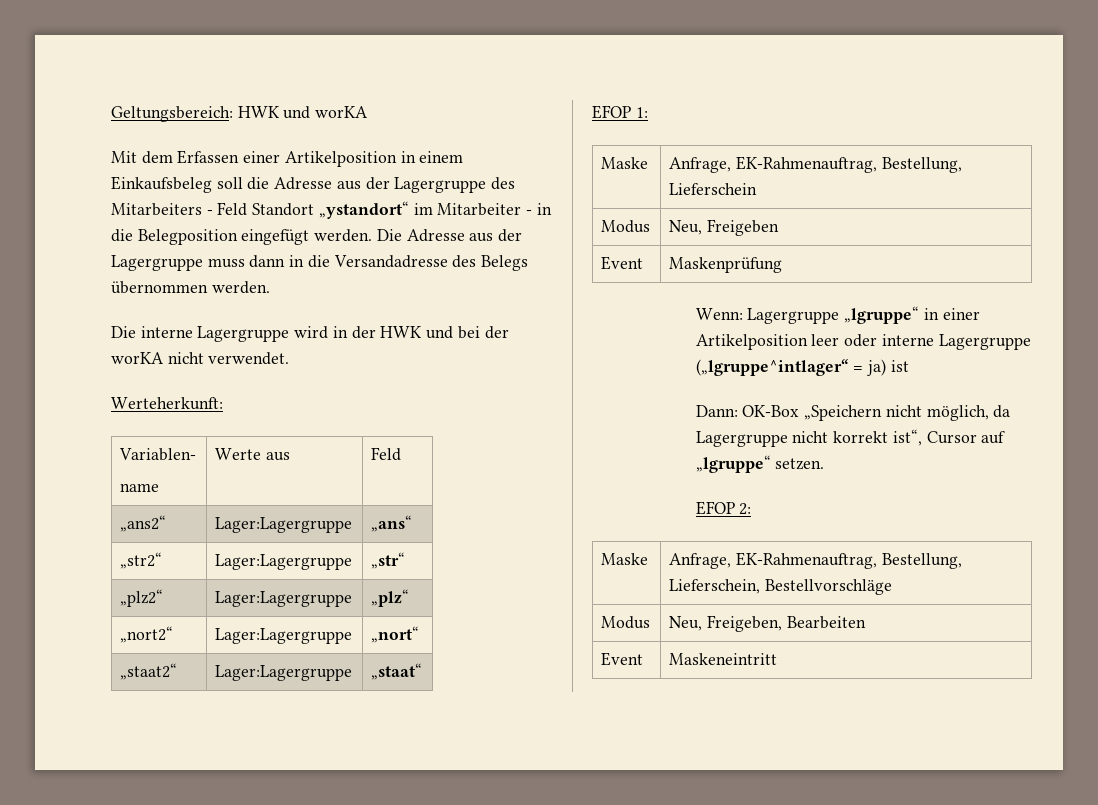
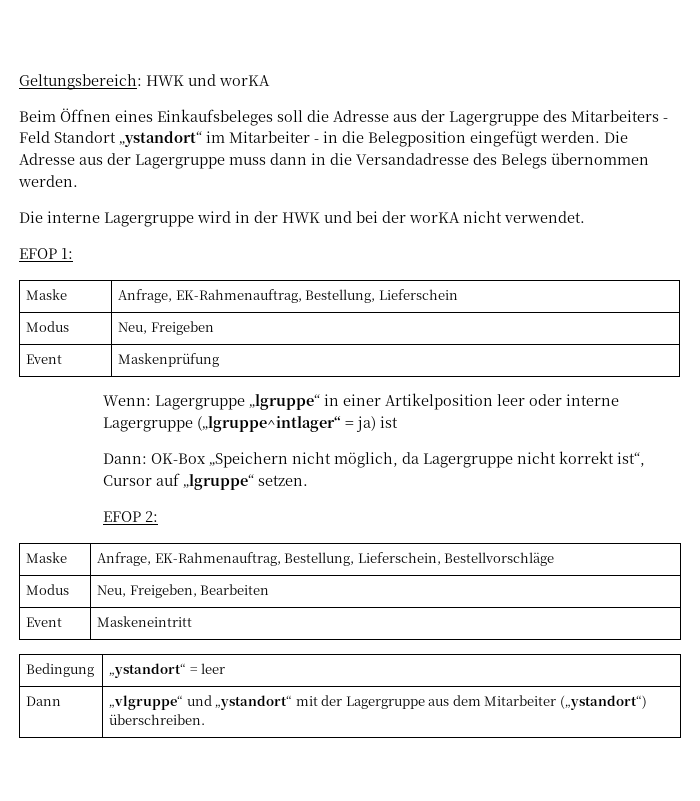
- Mit dem Erfassen einer Artikelposition in einem Einkaufsbeleg soll die Adresse aus der Lagergruppe des Mitarbeiters - Feld Standort „ystandort“ im Mitarbeiter - in die Belegposition eingefügt werden.
+ Beim Öffnen eines Einkaufsbeleges soll die Adresse aus der Lagergruppe des Mitarbeiters - Feld Standort „ystandort“ im Mitarbeiter - in die Belegposition eingefügt werden.
- Werteherkunft:
- Variablen-
- name | Werte aus | Feld
- „ans2“ | Lager:Lagergruppe | „ans“
- „str2“ | Lager:Lagergruppe | „str“
- „plz2“ | Lager:Lagergruppe | „plz“
- „nort2“ | Lager:Lagergruppe | „nort“
- „staat2“ | Lager:Lagergruppe | „staat“
+ Bedingung | „ystandort“ = leer
+ Dann | „vlgruppe“ und „ystandort“ mit der Lagergruppe aus dem Mitarbeiter („ystandort“) überschreiben.

